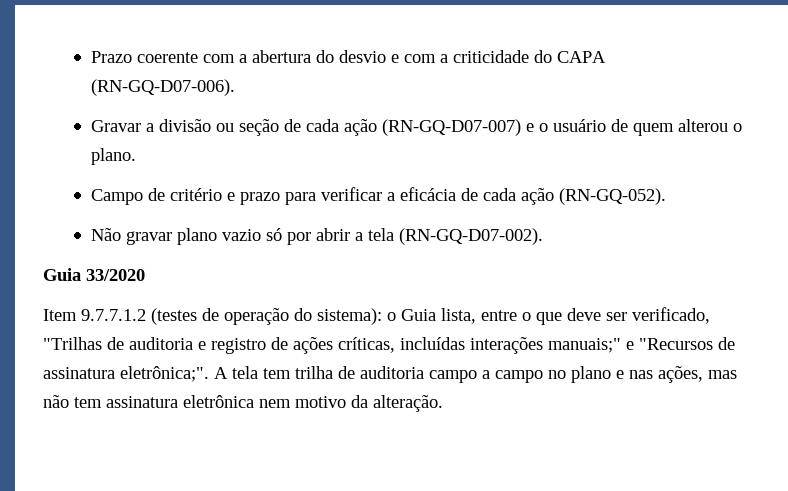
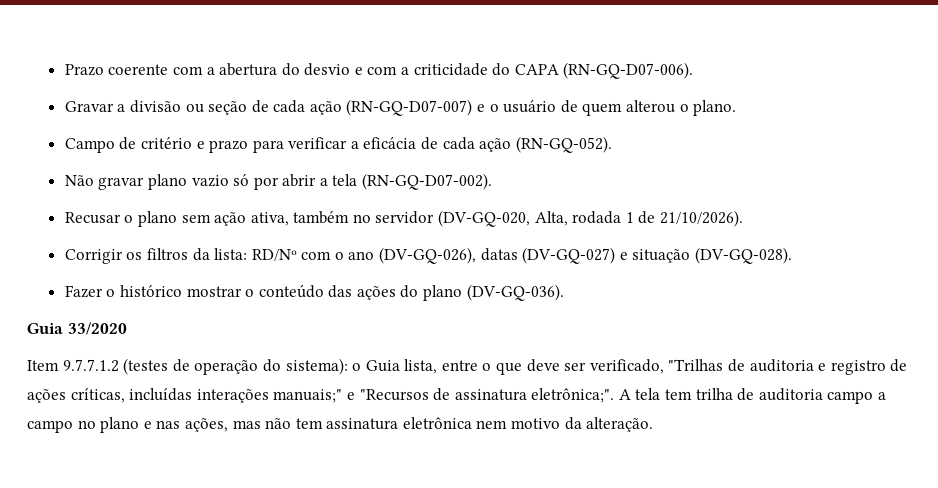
+ Recusar o plano sem ação ativa, também no servidor (DV-GQ-020, Alta, rodada 1 de 21/10/2026).
+ Corrigir os filtros da lista: RD/Nº com o ano (DV-GQ-026), datas (DV-GQ-027) e situação (DV-GQ-028).
+ Fazer o histórico mostrar o conteúdo das ações do plano (DV-GQ-036).

